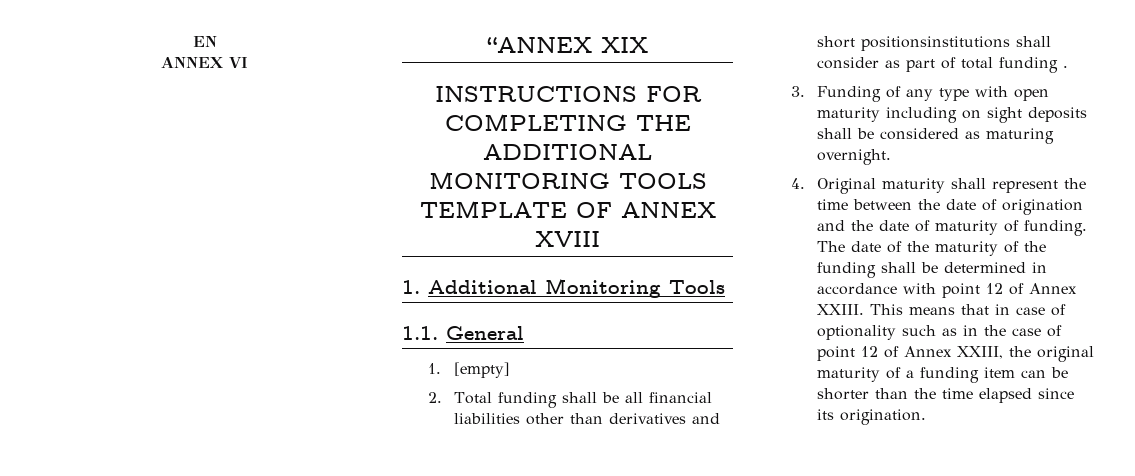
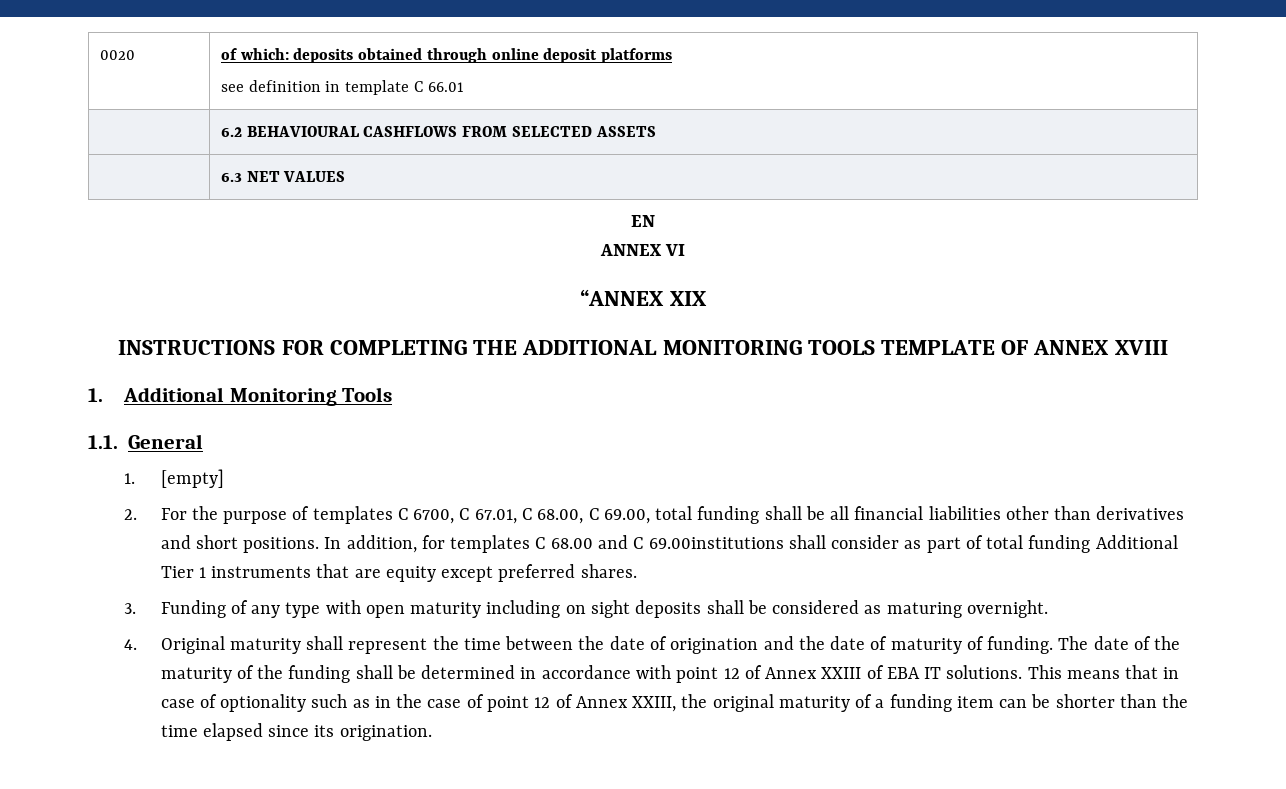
+ 0020 | of which: deposits obtained through online deposit platforms
+ see definition in template C 66.01
+ | 6.2 BEHAVIOURAL CASHFLOWS FROM SELECTED ASSETS
+ | 6.3 NET VALUES
- 2. Total funding shall be all financial liabilities other than derivatives and short positionsinstitutions shall consider as part of total funding .
+ 2. For the purpose of templates C 6700, C 67.01, C 68.00, C 69.00, total funding shall be all financial liabilities other than derivatives and short positions. In addition, for templates C 68.00 and C 69.00institutions shall consider as part of total funding Additional Tier 1 instruments that are equity except preferred shares.
- The date of the maturity of the funding shall be determined in accordance with point 12 of Annex XXIII.
+ The date of the maturity of the funding shall be determined in accordance with point 12 of Annex XXIII of EBA IT solutions.

